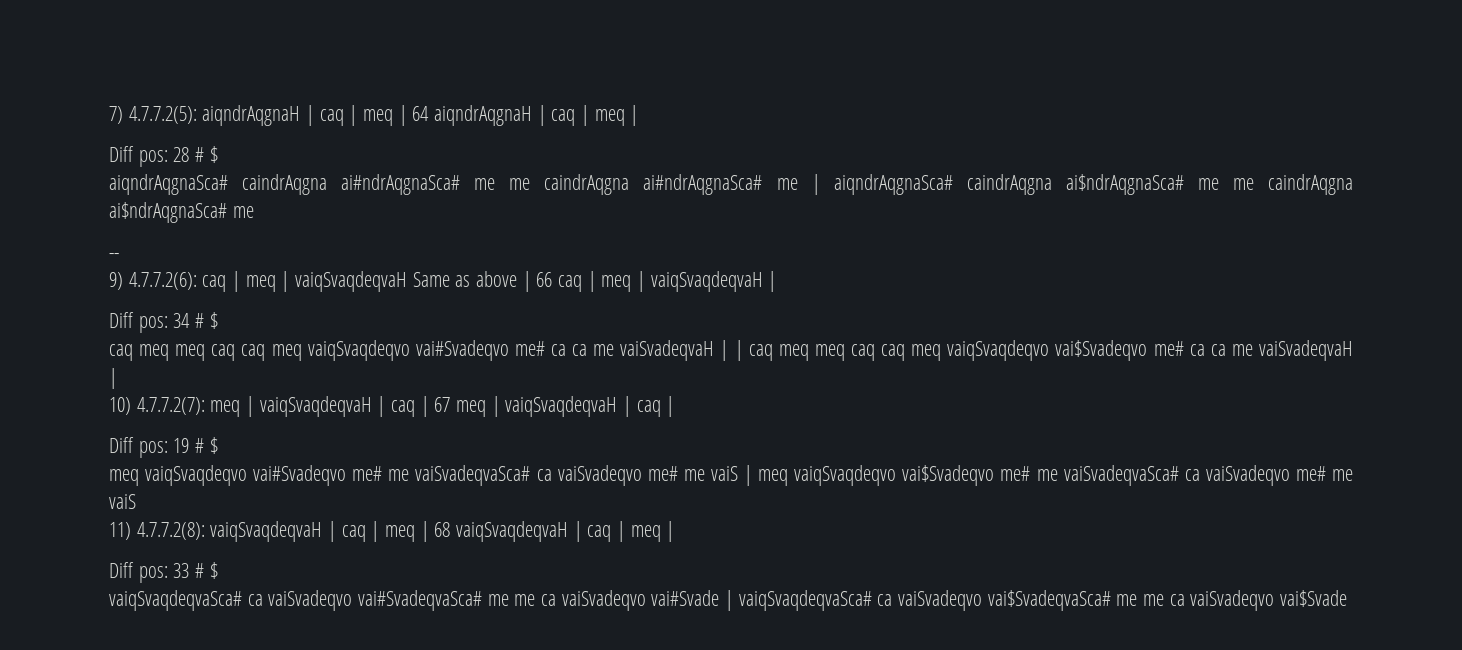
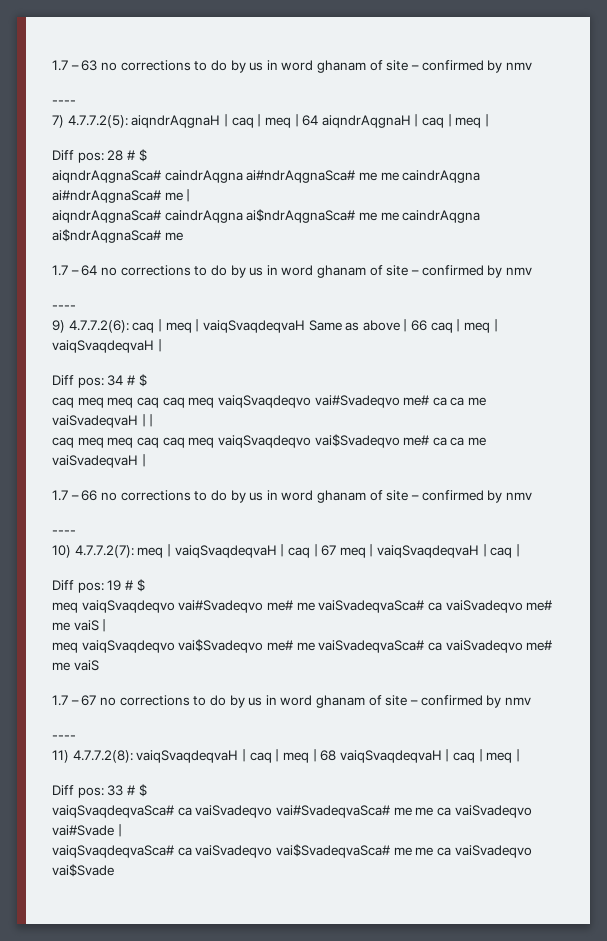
+ 1.7 – 63 no corrections to do by us in word ghanam of site – confirmed by nmv
+ ----
- aiqndrAqgnaSca# caindrAqgna ai#ndrAqgnaSca# me me caindrAqgna ai#ndrAqgnaSca# me | aiqndrAqgnaSca# caindrAqgna ai$ndrAqgnaSca# me me caindrAqgna ai$ndrAqgnaSca# me
+ aiqndrAqgnaSca# caindrAqgna ai#ndrAqgnaSca# me me caindrAqgna ai#ndrAqgnaSca# me |
+ aiqndrAqgnaSca# caindrAqgna ai$ndrAqgnaSca# me me caindrAqgna ai$ndrAqgnaSca# me
- --
+ 1.7 – 64 no corrections to do by us in word ghanam of site – confirmed by nmv
+ ----
- caq meq meq caq caq meq vaiqSvaqdeqvo vai#Svadeqvo me# ca ca me vaiSvadeqvaH | | caq meq meq caq caq meq vaiqSvaqdeqvo vai$Svadeqvo me# ca ca me vaiSvadeqvaH |
+ caq meq meq caq caq meq vaiqSvaqdeqvo vai#Svadeqvo me# ca ca me vaiSvadeqvaH | |
+ caq meq meq caq caq meq vaiqSvaqdeqvo vai$Svadeqvo me# ca ca me vaiSvadeqvaH |
+ 1.7 – 66 no corrections to do by us in word ghanam of site – confirmed by nmv
+ ----
- meq vaiqSvaqdeqvo vai#Svadeqvo me# me vaiSvadeqvaSca# ca vaiSvadeqvo me# me vaiS | meq vaiqSvaqdeqvo vai$Svadeqvo me# me vaiSvadeqvaSca# ca vaiSvadeqvo me# me vaiS
+ meq vaiqSvaqdeqvo vai#Svadeqvo me# me vaiSvadeqvaSca# ca vaiSvadeqvo me# me vaiS |
+ meq vaiqSvaqdeqvo vai$Svadeqvo me# me vaiSvadeqvaSca# ca vaiSvadeqvo me# me vaiS
+ 1.7 – 67 no corrections to do by us in word ghanam of site – confirmed by nmv
+ ----
- vaiqSvaqdeqvaSca# ca vaiSvadeqvo vai#SvadeqvaSca# me me ca vaiSvadeqvo vai#Svade | vaiqSvaqdeqvaSca# ca vaiSvadeqvo vai$SvadeqvaSca# me me ca vaiSvadeqvo vai$Svade
+ vaiqSvaqdeqvaSca# ca vaiSvadeqvo vai#SvadeqvaSca# me me ca vaiSvadeqvo vai#Svade |
+ vaiqSvaqdeqvaSca# ca vaiSvadeqvo vai$SvadeqvaSca# me me ca vaiSvadeqvo vai$Svade

